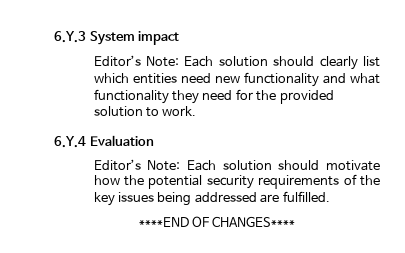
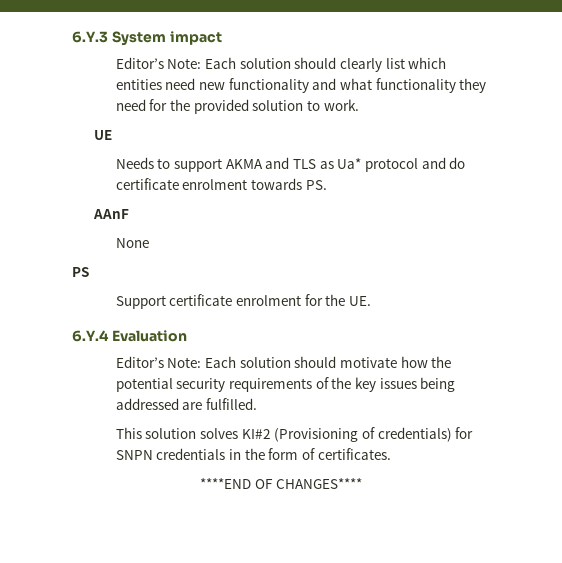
+ UE
+ Needs to support AKMA and TLS as Ua* protocol and do certificate enrolment towards PS.
+ AAnF
+ None
+ PS
+ Support certificate enrolment for the UE.
+ This solution solves KI#2 (Provisioning of credentials) for SNPN credentials in the form of certificates.

